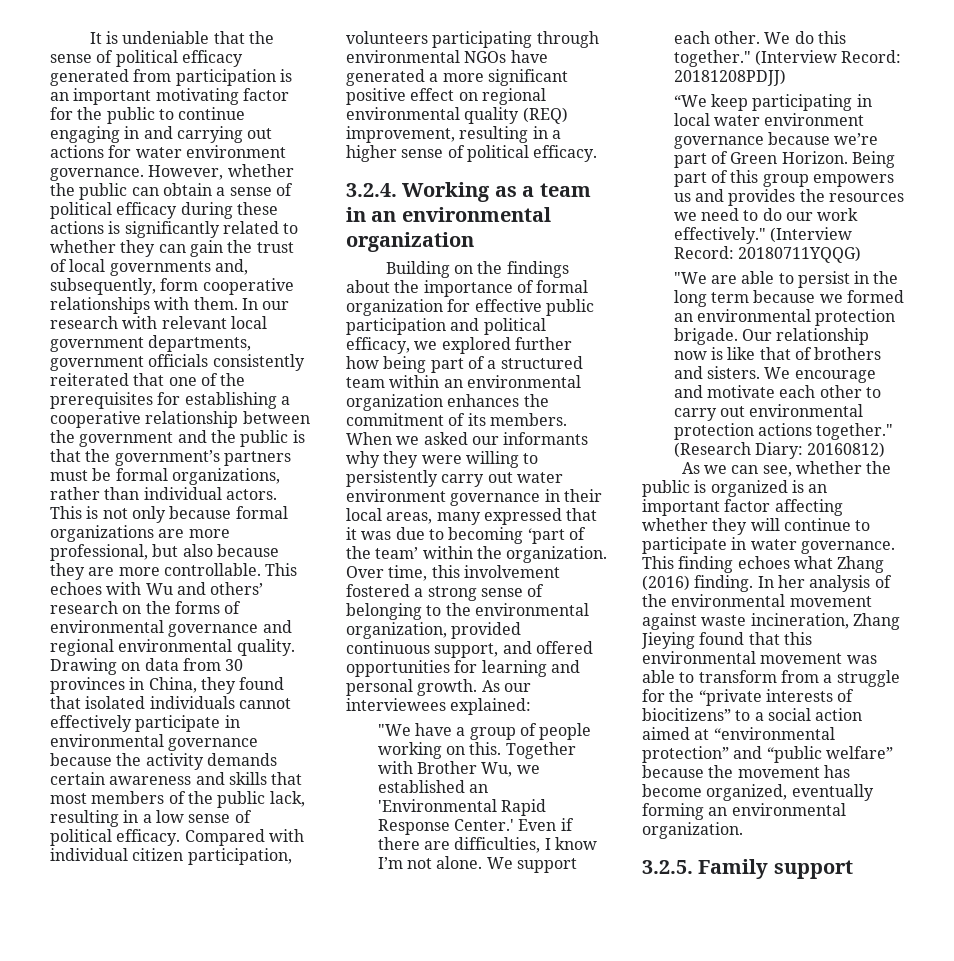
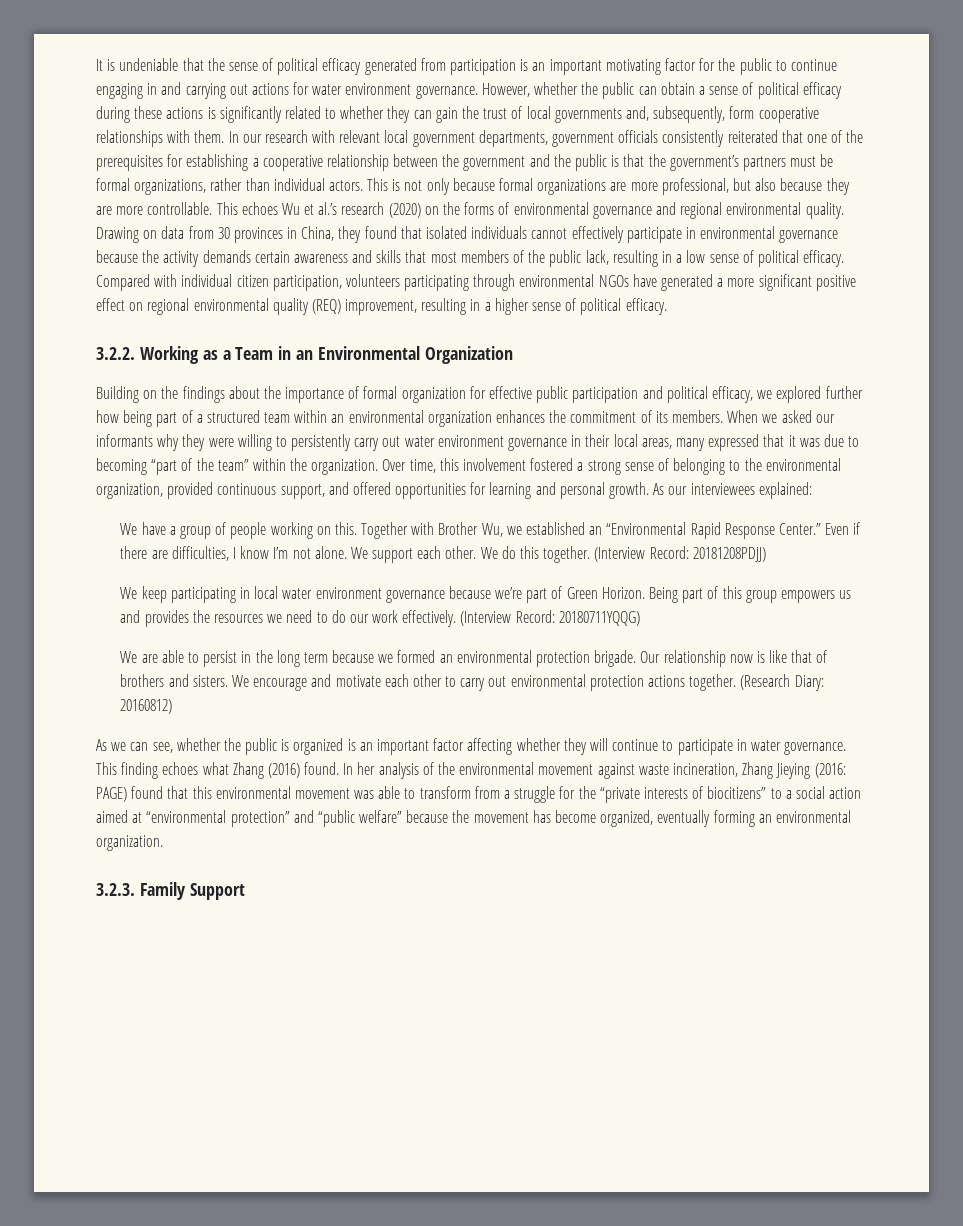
- This echoes with Wu and others’ research on the forms of environmental governance and regional environmental quality.
+ This echoes Wu et al.’s research (2020) on the forms of environmental governance and regional environmental quality.
- 3.2.4. Working as a team in an environmental organization
+ 3.2.2. Working as a Team in an Environmental Organization
- When we asked our informants why they were willing to persistently carry out water environment governance in their local areas, many expressed that it was due to becoming ‘part of the team’ within the organization.
+ When we asked our informants why they were willing to persistently carry out water environment governance in their local areas, many expressed that it was due to becoming “part of the team” within the organization.
- "We have a group of people working on this.
+ We have a group of people working on this.
- Together with Brother Wu, we established an 'Environmental Rapid Response Center.'
+ Together with Brother Wu, we established an “Environmental Rapid Response Center.”
- We do this together."
+ We do this together.
- “We keep participating in local water environment governance because we’re part of Green Horizon.
+ We keep participating in local water environment governance because we’re part of Green Horizon.
- Being part of this group empowers us and provides the resources we need to do our work effectively."
+ Being part of this group empowers us and provides the resources we need to do our work effectively.
- "We are able to persist in the long term because we formed an environmental protection brigade.
+ We are able to persist in the long term because we formed an environmental protection brigade.
- We encourage and motivate each other to carry out environmental protection actions together."
+ We encourage and motivate each other to carry out environmental protection actions together.
- This finding echoes what Zhang (2016) finding.
+ This finding echoes what Zhang (2016) found.
- In her analysis of the environmental movement against waste incineration, Zhang Jieying found that this environmental movement was able to transform from a struggle for the “private interests of biocitizens” to a social action aimed at “environmental protection” and “public welfare” because the movement has become organized, eventually forming an environmental organization.
+ In her analysis of the environmental movement against waste incineration, Zhang Jieying (2016: PAGE) found that this environmental movement was able to transform from a struggle for the “private interests of biocitizens” to a social action aimed at “environmental protection” and “public welfare” because the movement has become organized, eventually forming an environmental organization.
- 3.2.5. Family support
+ 3.2.3. Family Support

